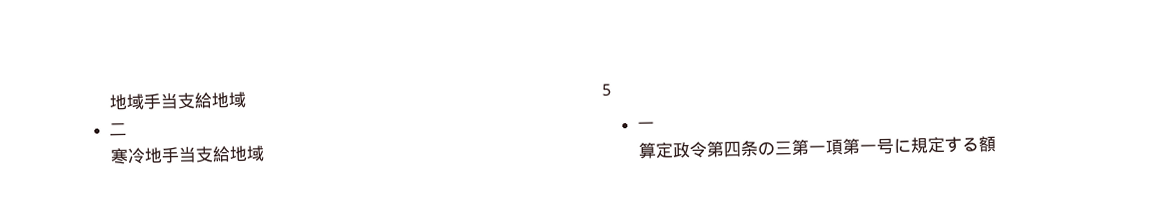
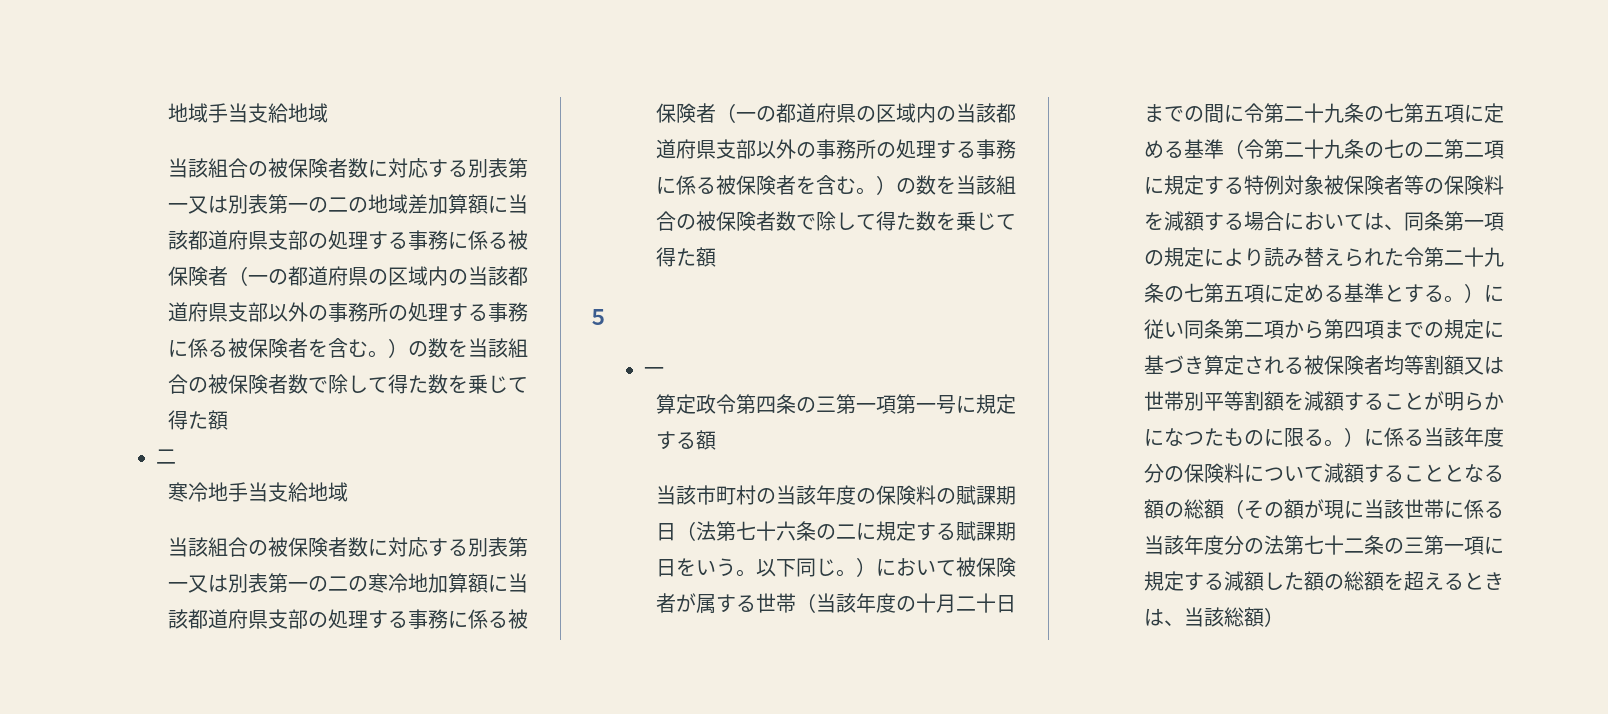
+ 当該組合の被保険者数に対応する別表第一又は別表第一の二の地域差加算額に当該都道府県支部の処理する事務に係る被保険者（一の都道府県の区域内の当該都道府県支部以外の事務所の処理する事務に係る被保険者を含む。）の数を当該組合の被保険者数で除して得た数を乗じて得た額
+ 当該組合の被保険者数に対応する別表第一又は別表第一の二の寒冷地加算額に当該都道府県支部の処理する事務に係る被保険者（一の都道府県の区域内の当該都道府県支部以外の事務所の処理する事務に係る被保険者を含む。）の数を当該組合の被保険者数で除して得た数を乗じて得た額
+ 当該市町村の当該年度の保険料の賦課期日（法第七十六条の二に規定する賦課期日をいう。以下同じ。）において被保険者が属する世帯（当該年度の十月二十日までの間に令第二十九条の七第五項に定める基準（令第二十九条の七の二第二項に規定する特例対象被保険者等の保険料を減額する場合においては、同条第一項の規定により読み替えられた令第二十九条の七第五項に定める基準とする。）に従い同条第二項から第四項までの規定に基づき算定される被保険者均等割額又は世帯別平等割額を減額することが明らかになつたものに限る。）に係る当該年度分の保険料について減額することとなる額の総額（その額が現に当該世帯に係る当該年度分の法第七十二条の三第一項に規定する減額した額の総額を超えるときは、当該総額）

